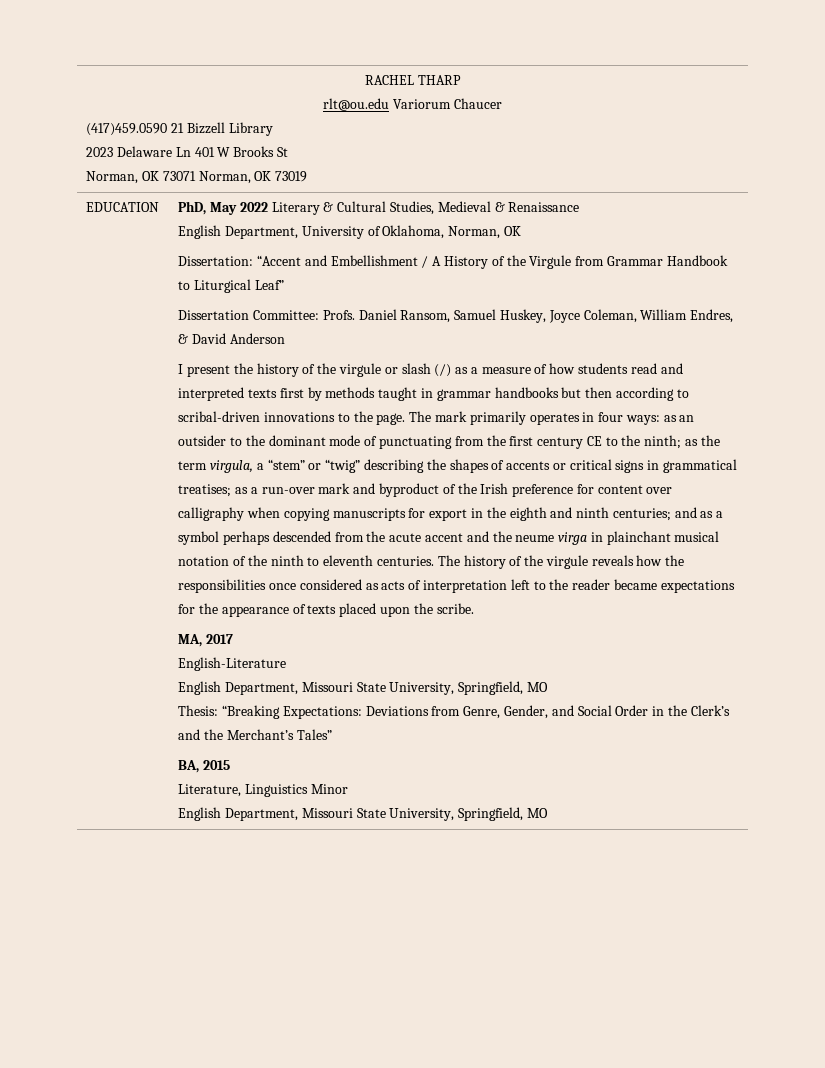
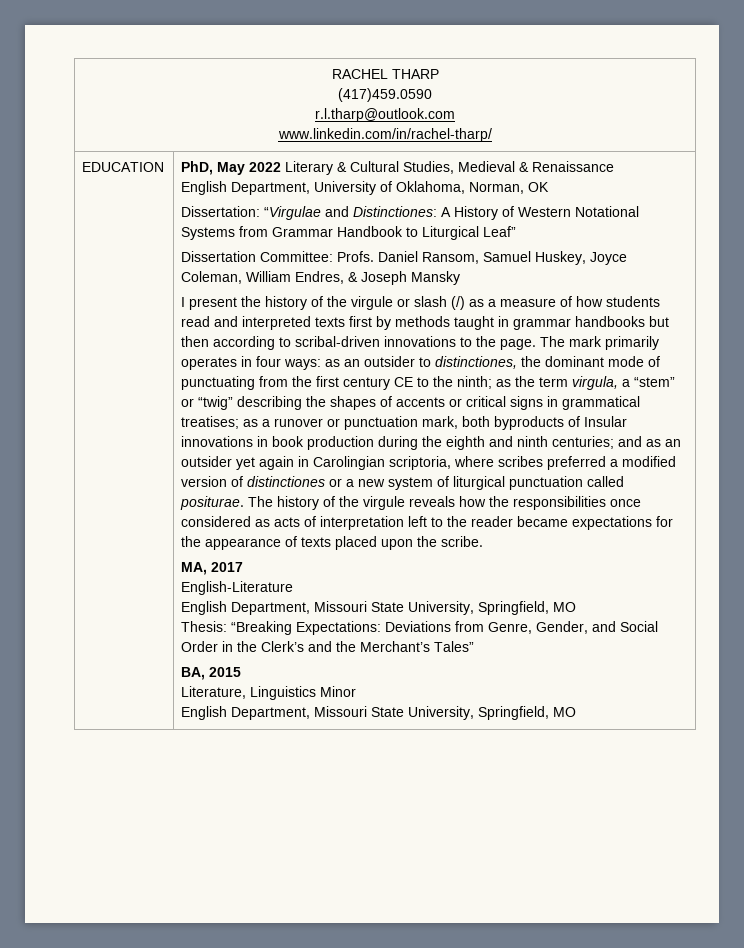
  RACHEL THARP
- rlt@ou.edu Variorum Chaucer
- (417)459.0590 21 Bizzell Library
- 2023 Delaware Ln 401 W Brooks St
- Norman, OK 73071 Norman, OK 73019
+ (417)459.0590
+ r.l.tharp@outlook.com
+ www.linkedin.com/in/rachel-tharp/
- Dissertation: “Accent and Embellishment / A History of the Virgule from Grammar Handbook to Liturgical Leaf”
+ Dissertation: “Virgulae and Distinctiones: A History of Western Notational Systems from Grammar Handbook to Liturgical Leaf”
- Daniel Ransom, Samuel Huskey, Joyce Coleman, William Endres, & David Anderson
+ Daniel Ransom, Samuel Huskey, Joyce Coleman, William Endres, & Joseph Mansky
- The mark primarily operates in four ways: as an outsider to the dominant mode of punctuating from the first century CE to the ninth; as the term virgula, a “stem” or “twig” describing the shapes of accents or critical signs in grammatical treatises; as a run-over mark and byproduct of the Irish preference for content over calligraphy when copying manuscripts for export in the eighth and ninth centuries; and as a symbol perhaps descended from the acute accent and the neume virga in plainchant musical notation of the ninth to eleventh centuries.
+ The mark primarily operates in four ways: as an outsider to distinctiones, the dominant mode of punctuating from the first century CE to the ninth; as the term virgula, a “stem” or “twig” describing the shapes of accents or critical signs in grammatical treatises; as a runover or punctuation mark, both byproducts of Insular innovations in book production during the eighth and ninth centuries; and as an outsider yet again in Carolingian scriptoria, where scribes preferred a modified version of distinctiones or a new system of liturgical punctuation called positurae.

